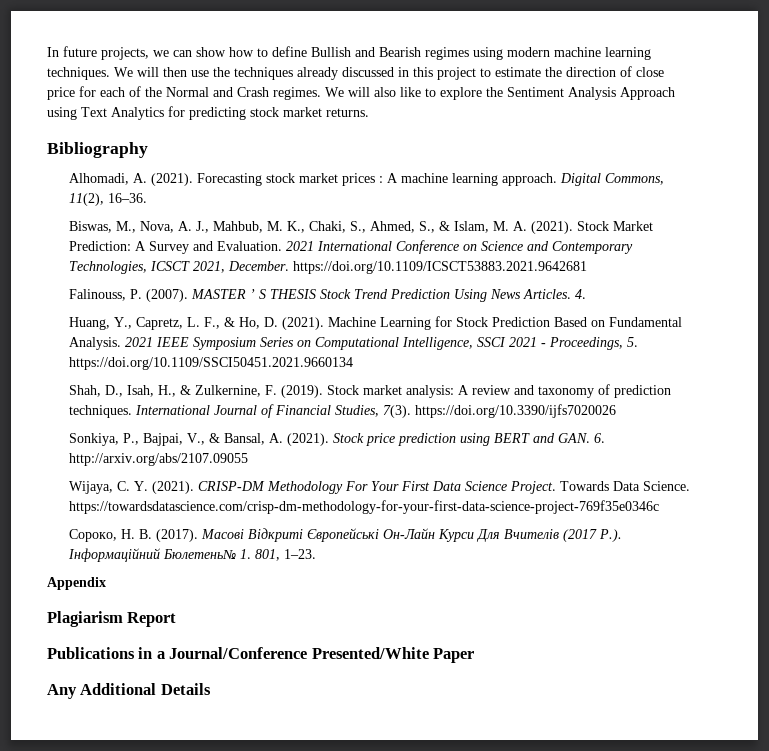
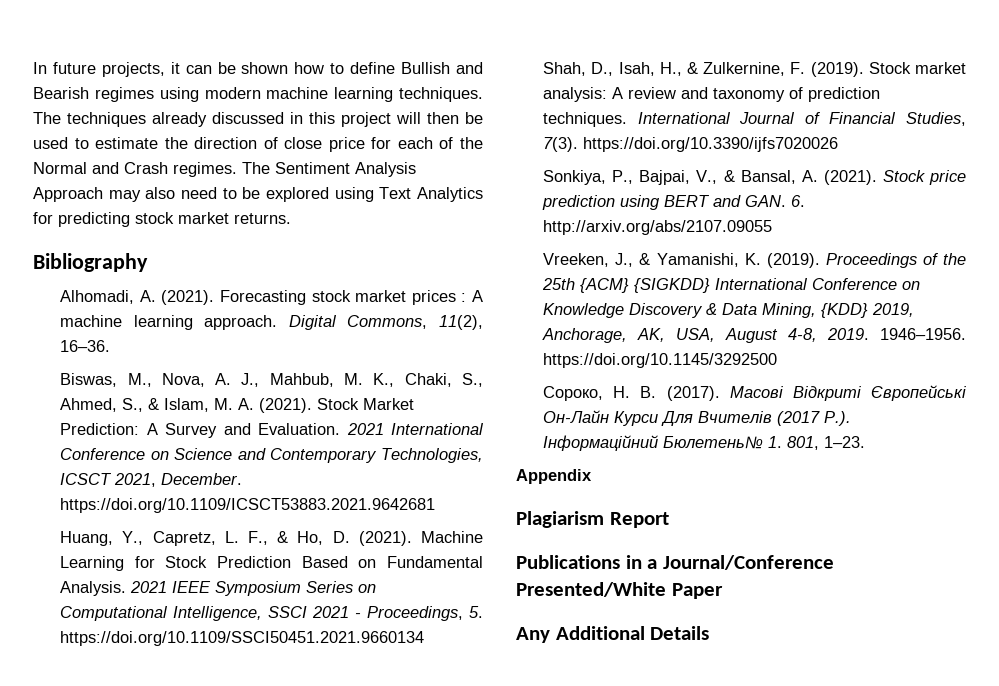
- In future projects, we can show how to define Bullish and Bearish regimes using modern machine learning techniques.
+ In future projects, it can be shown how to define Bullish and Bearish regimes using modern machine learning techniques.
- We will then use the techniques already discussed in this project to estimate the direction of close price for each of the Normal and Crash regimes.
+ The techniques already discussed in this project will then be used to estimate the direction of close price for each of the Normal and Crash regimes.
- We will also like to explore the Sentiment Analysis Approach using Text Analytics for predicting stock market returns.
+ The Sentiment Analysis Approach may also need to be explored using Text Analytics for predicting stock market returns.
- Falinouss, P. (2007). MASTER ’ S THESIS Stock Trend Prediction Using News Articles. 4.
- Wijaya, C. Y. (2021). CRISP-DM Methodology For Your First Data Science Project. Towards Data Science. https://towardsdatascience.com/crisp-dm-methodology-for-your-first-data-science-project-769f35e0346c
+ Vreeken, J., & Yamanishi, K. (2019). Proceedings of the 25th {ACM} {SIGKDD} International Conference on Knowledge Discovery & Data Mining, {KDD} 2019, Anchorage, AK, USA, August 4-8, 2019. 1946–1956. https://doi.org/10.1145/3292500

